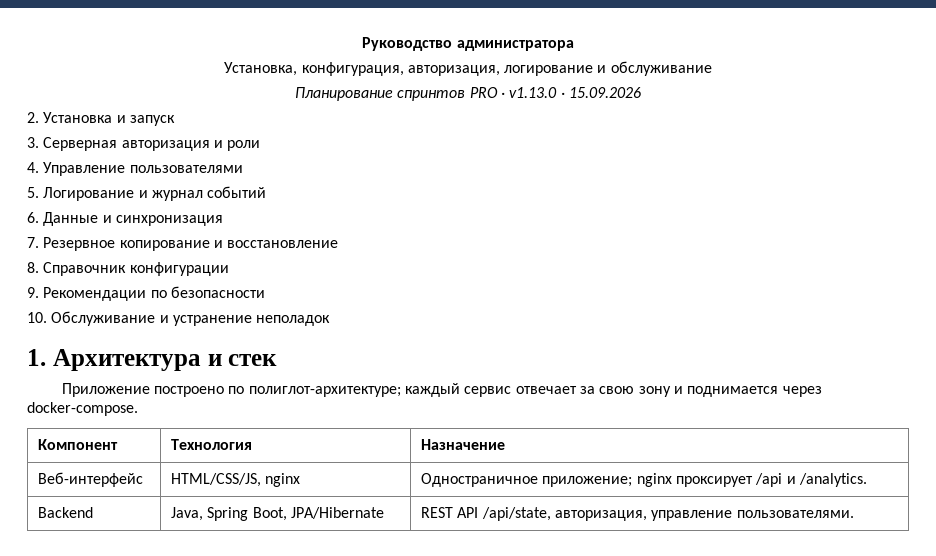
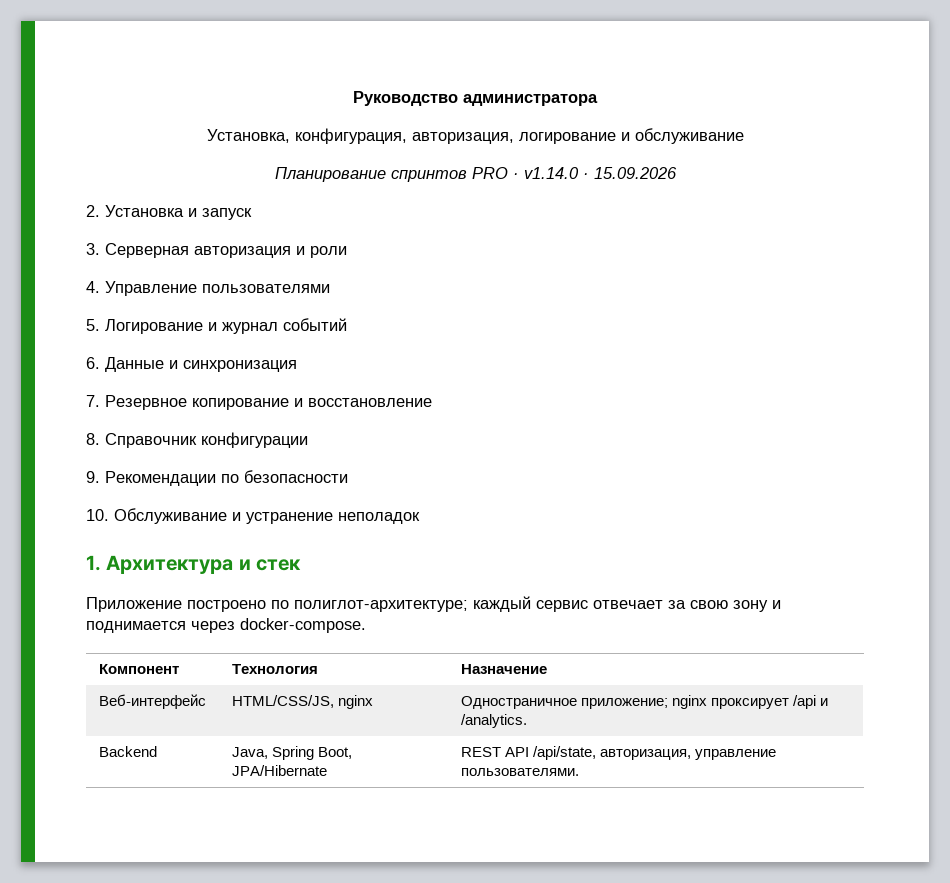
- Планирование спринтов PRO · v1.13.0 · 15.09.2026
+ Планирование спринтов PRO · v1.14.0 · 15.09.2026

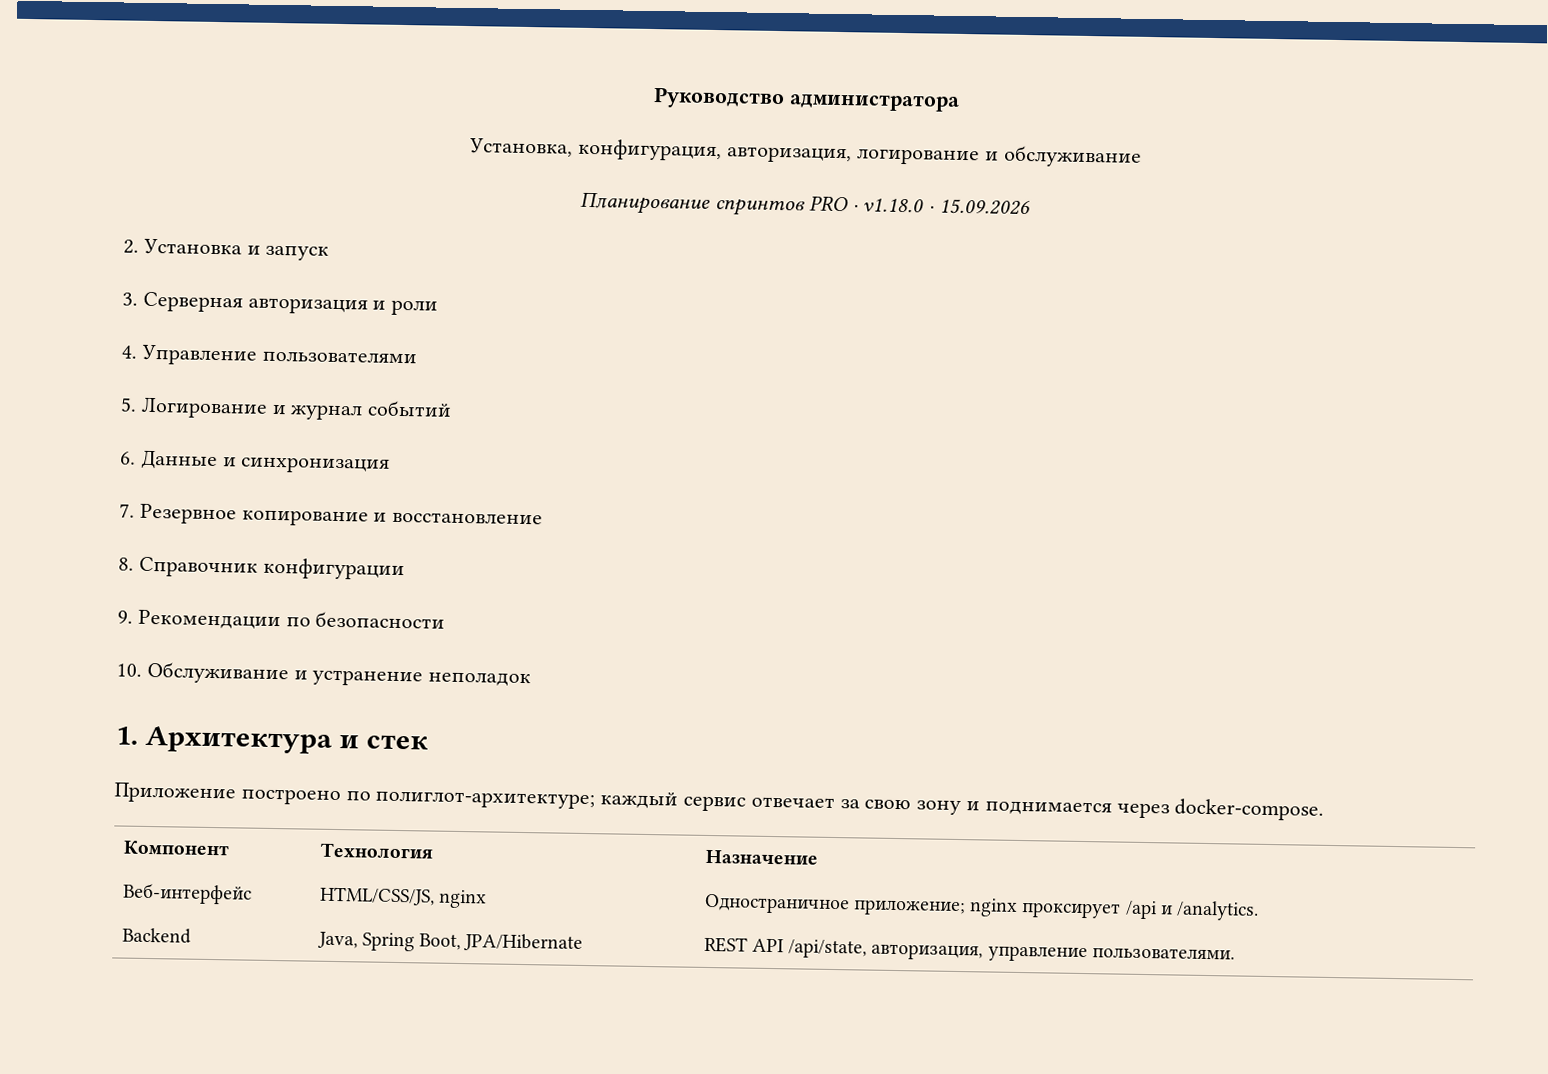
- Планирование спринтов PRO · v1.14.0 · 15.09.2026
+ Планирование спринтов PRO · v1.18.0 · 15.09.2026

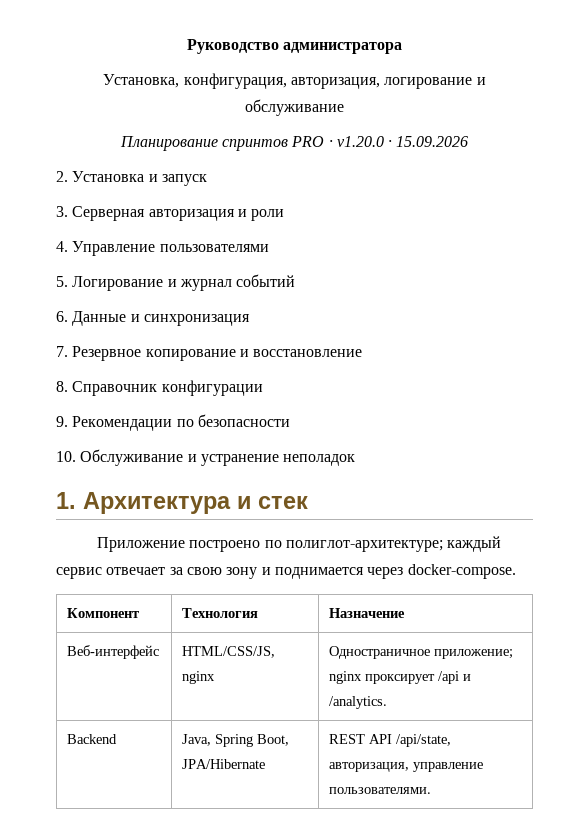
- Планирование спринтов PRO · v1.18.0 · 15.09.2026
+ Планирование спринтов PRO · v1.20.0 · 15.09.2026

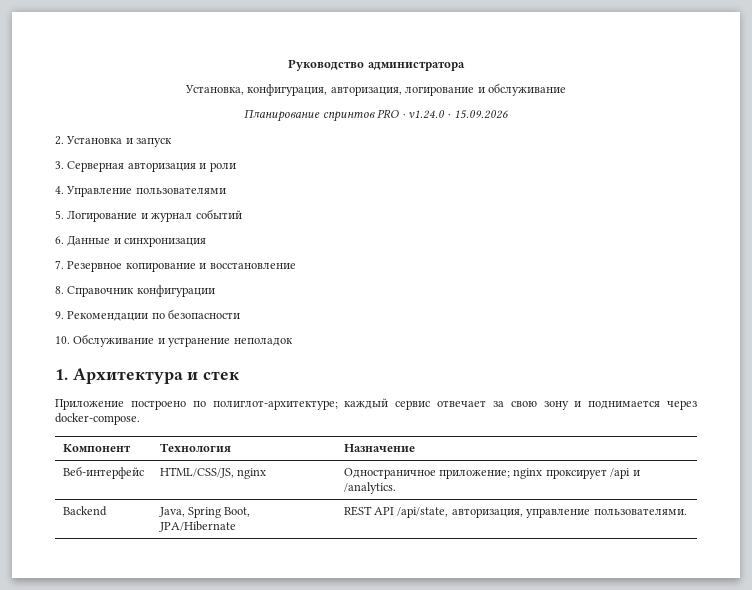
- Планирование спринтов PRO · v1.20.0 · 15.09.2026
+ Планирование спринтов PRO · v1.24.0 · 15.09.2026

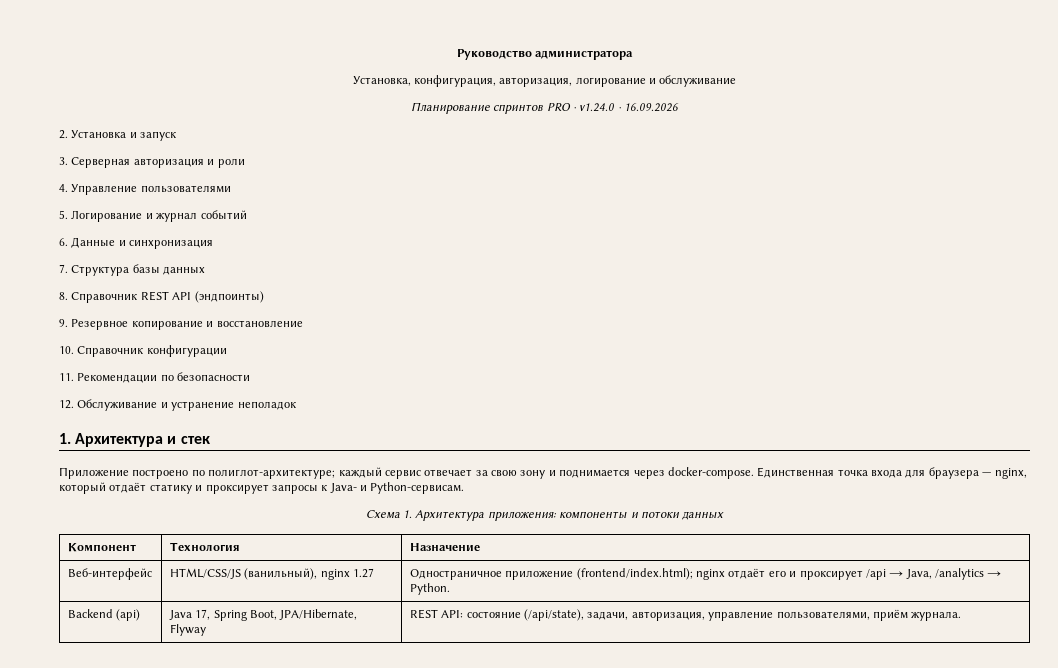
- Планирование спринтов PRO · v1.24.0 · 15.09.2026
+ Планирование спринтов PRO · v1.24.0 · 16.09.2026
- 7. Резервное копирование и восстановление
+ 7. Структура базы данных
+ 8. Справочник REST API (эндпоинты)
+ 9. Резервное копирование и восстановление
- 8. Справочник конфигурации
+ 10. Справочник конфигурации
- 9. Рекомендации по безопасности
+ 11. Рекомендации по безопасности
- 10. Обслуживание и устранение неполадок
+ 12. Обслуживание и устранение неполадок
+ Единственная точка входа для браузера — nginx, который отдаёт статику и проксирует запросы к Java- и Python-сервисам.
+ Схема 1. Архитектура приложения: компоненты и потоки данных
- Веб-интерфейс | HTML/CSS/JS, nginx | Одностраничное приложение; nginx проксирует /api и /analytics.
- Backend | Java, Spring Boot, JPA/Hibernate | REST API /api/state, авторизация, управление пользователями.
+ Веб-интерфейс | HTML/CSS/JS (ванильный), nginx 1.27 | Одностраничное приложение (frontend/index.html); nginx отдаёт его и проксирует /api → Java, /analytics → Python.
+ Backend (api) | Java 17, Spring Boot, JPA/Hibernate, Flyway | REST API: состояние (/api/state), задачи, авторизация, управление пользователями, приём журнала.

